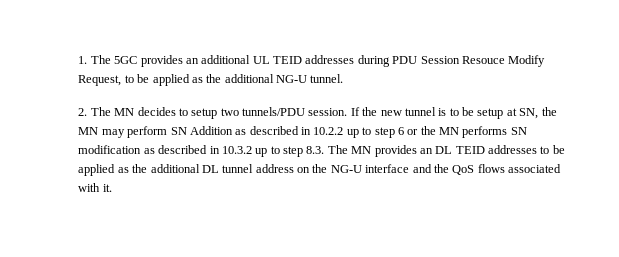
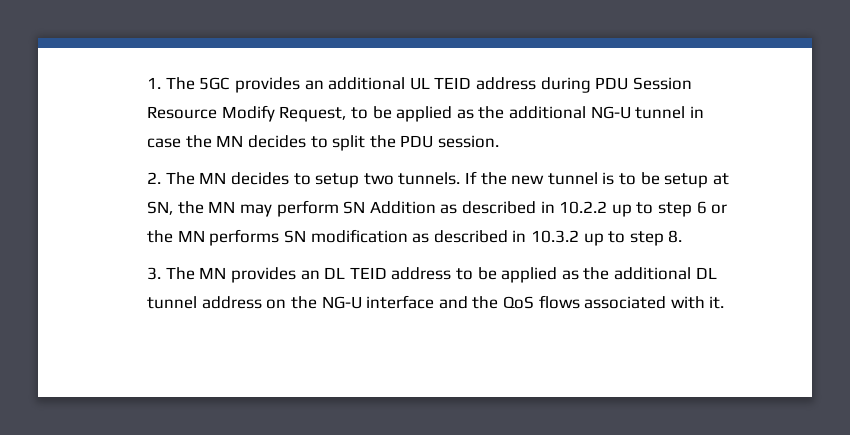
- 1. The 5GC provides an additional UL TEID addresses during PDU Session Resouce Modify Request, to be applied as the additional NG-U tunnel.
+ 1. The 5GC provides an additional UL TEID address during PDU Session Resource Modify Request, to be applied as the additional NG-U tunnel in case the MN decides to split the PDU session.
- 2. The MN decides to setup two tunnels/PDU session.
+ 2. The MN decides to setup two tunnels.
- If the new tunnel is to be setup at SN, the MN may perform SN Addition as described in 10.2.2 up to step 6 or the MN performs SN modification as described in 10.3.2 up to step 8.3. The MN provides an DL TEID addresses to be applied as the additional DL tunnel address on the NG-U interface and the QoS flows associated with it.
+ If the new tunnel is to be setup at SN, the MN may perform SN Addition as described in 10.2.2 up to step 6 or the MN performs SN modification as described in 10.3.2 up to step 8.
+ 3. The MN provides an DL TEID address to be applied as the additional DL tunnel address on the NG-U interface and the QoS flows associated with it.

